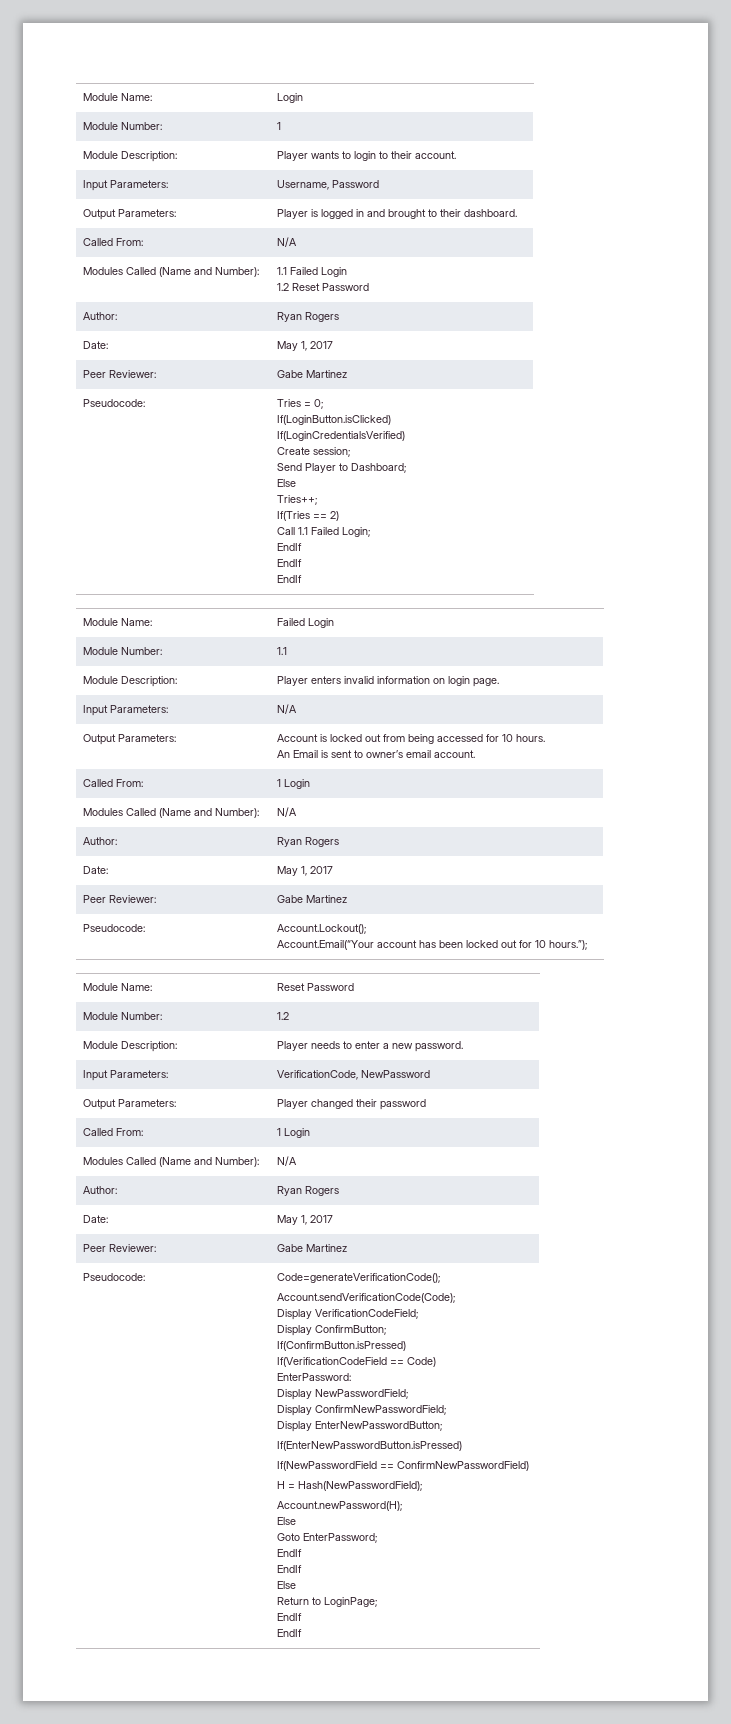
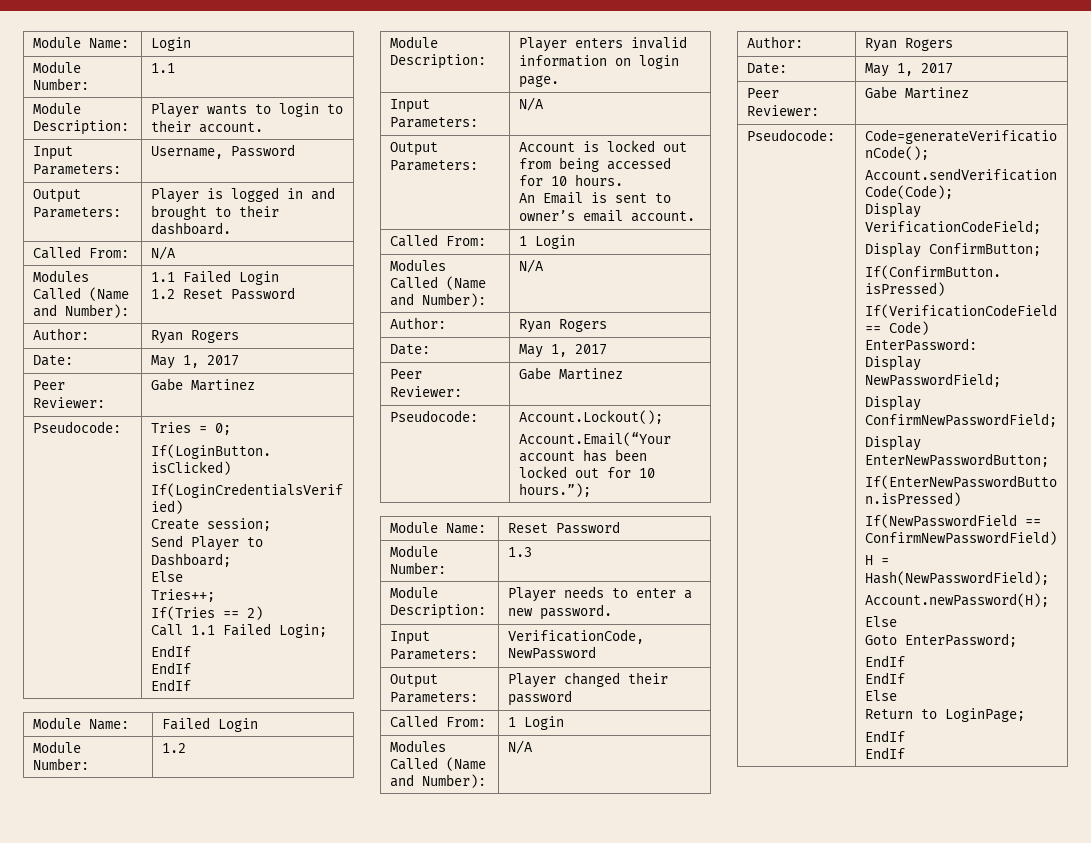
- Module Number: | 1
+ Module Number: | 1.1
- Module Number: | 1.1
+ Module Number: | 1.2
- Module Number: | 1.2
+ Module Number: | 1.3

